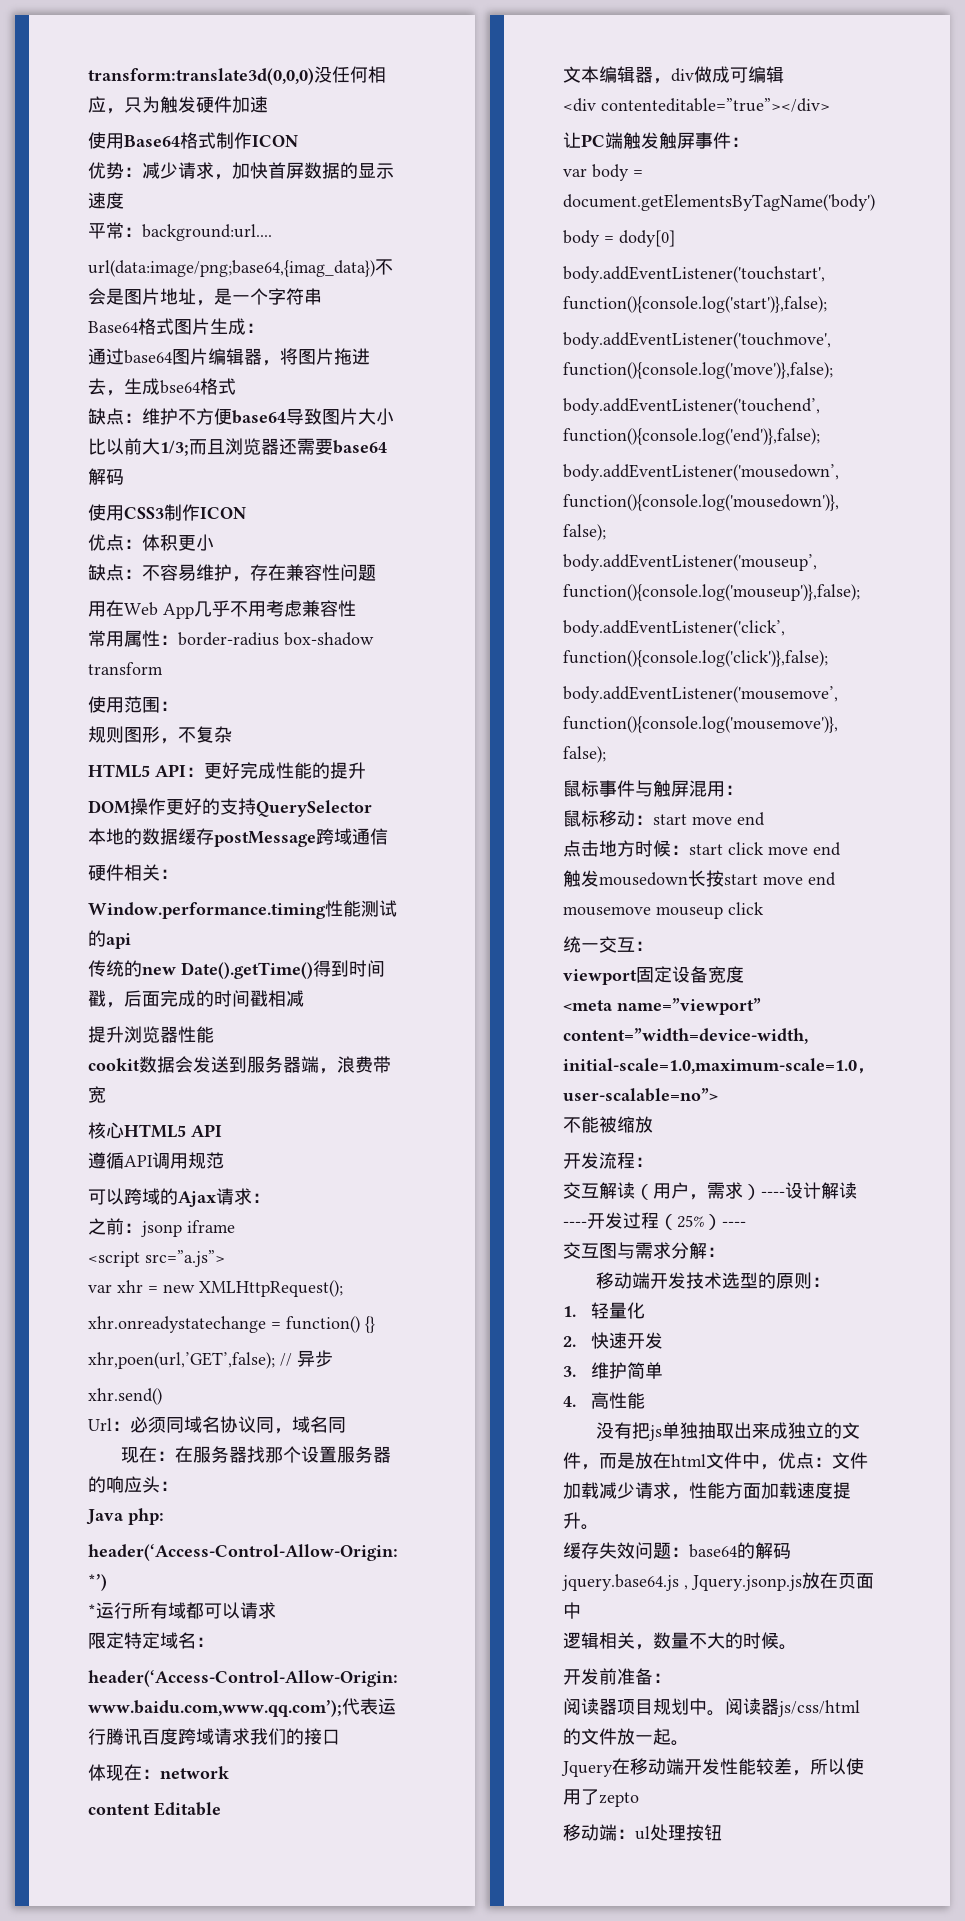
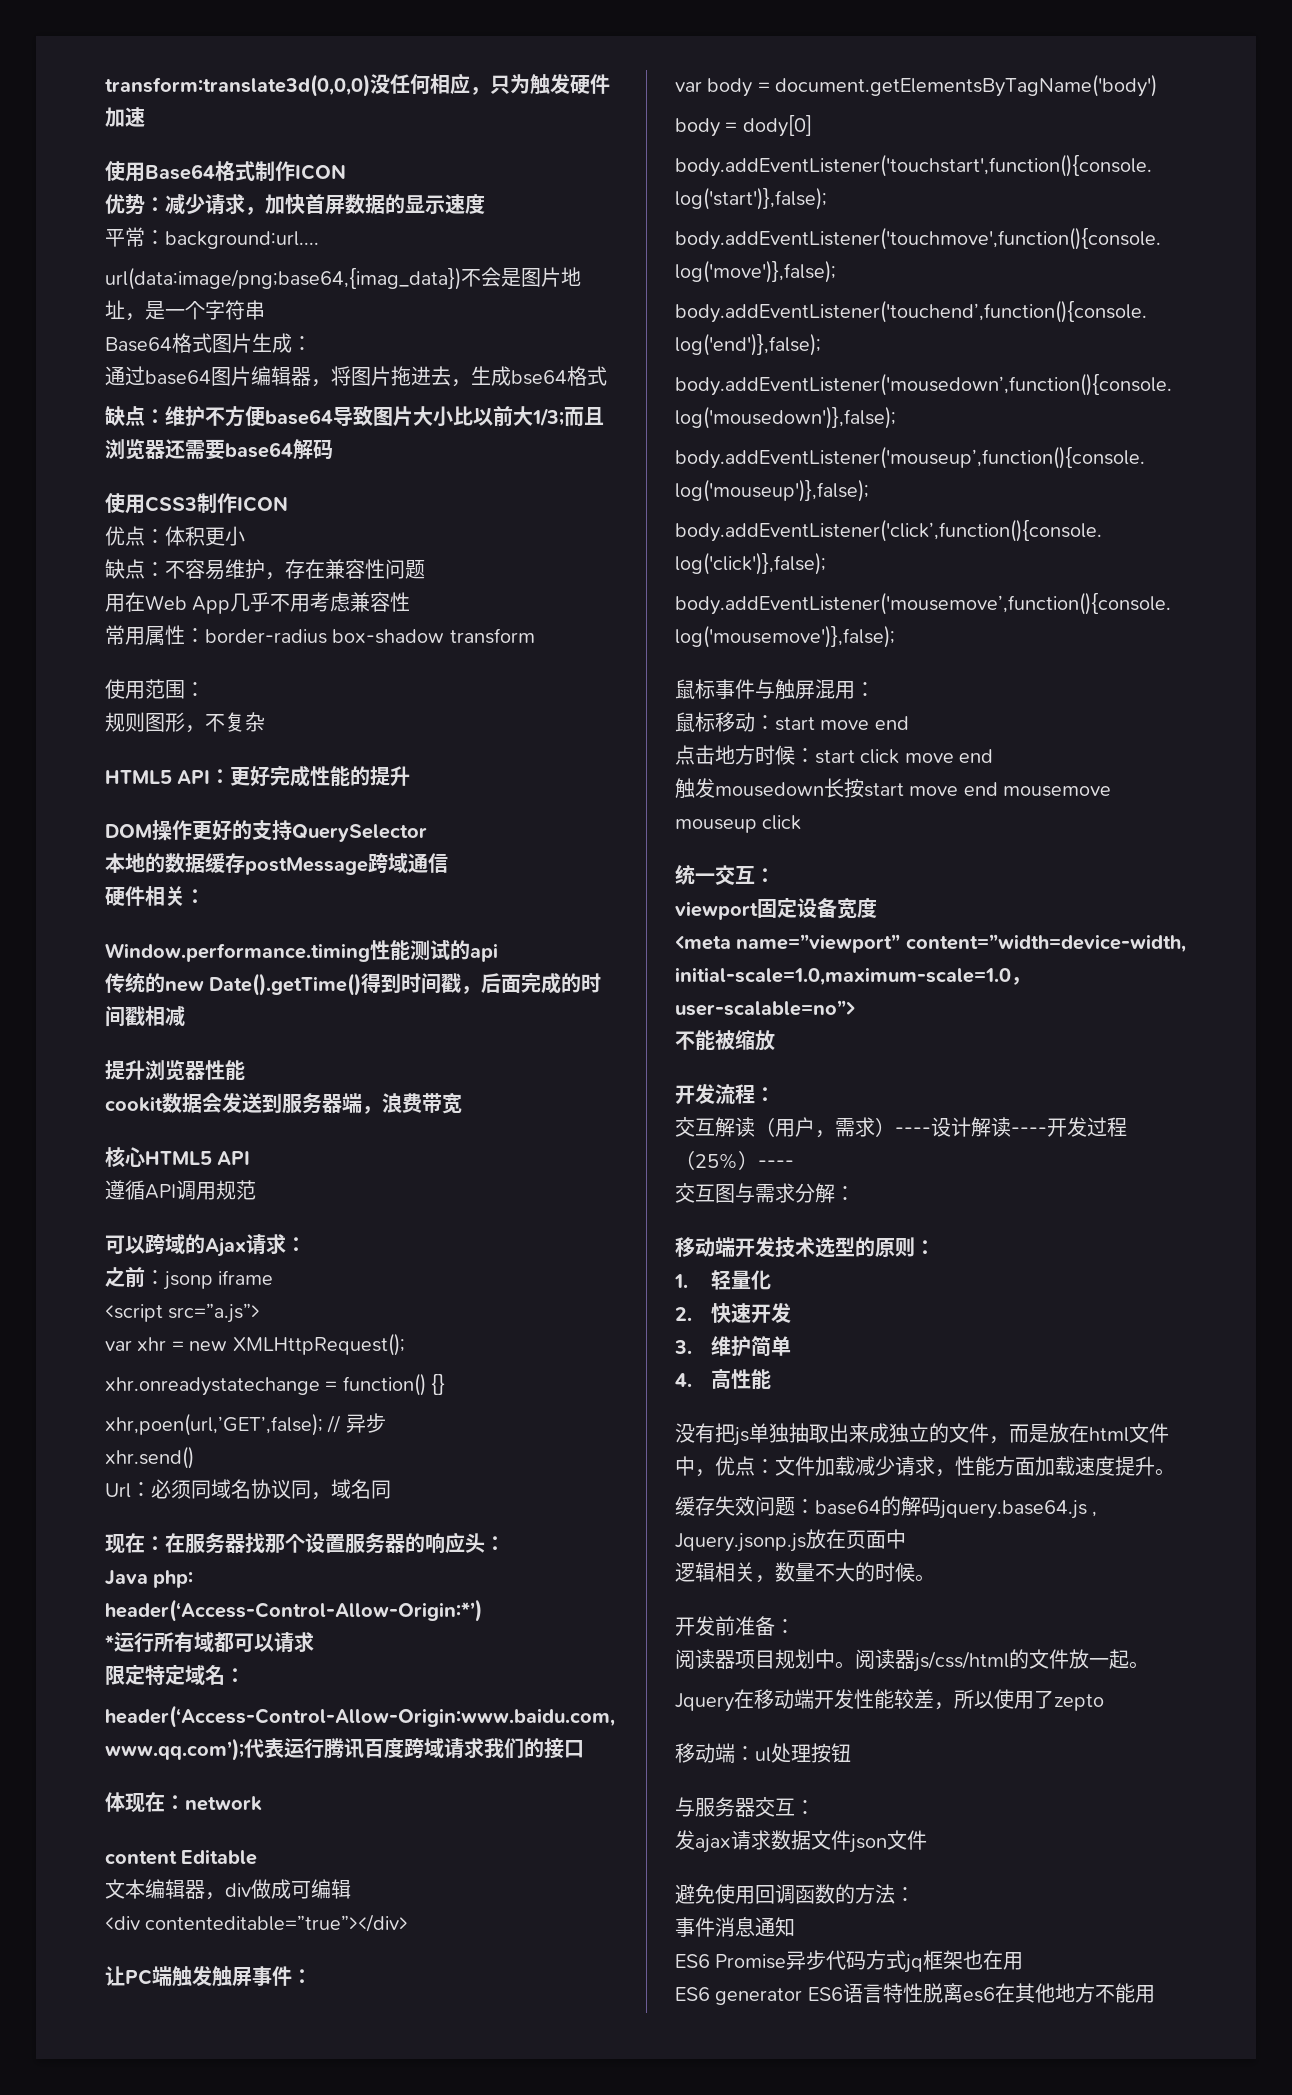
+ 与服务器交互：
+ 发ajax请求数据文件json文件
+ 避免使用回调函数的方法：
+ 事件消息通知
+ ES6 Promise异步代码方式jq框架也在用
+ ES6 generator ES6语言特性脱离es6在其他地方不能用

